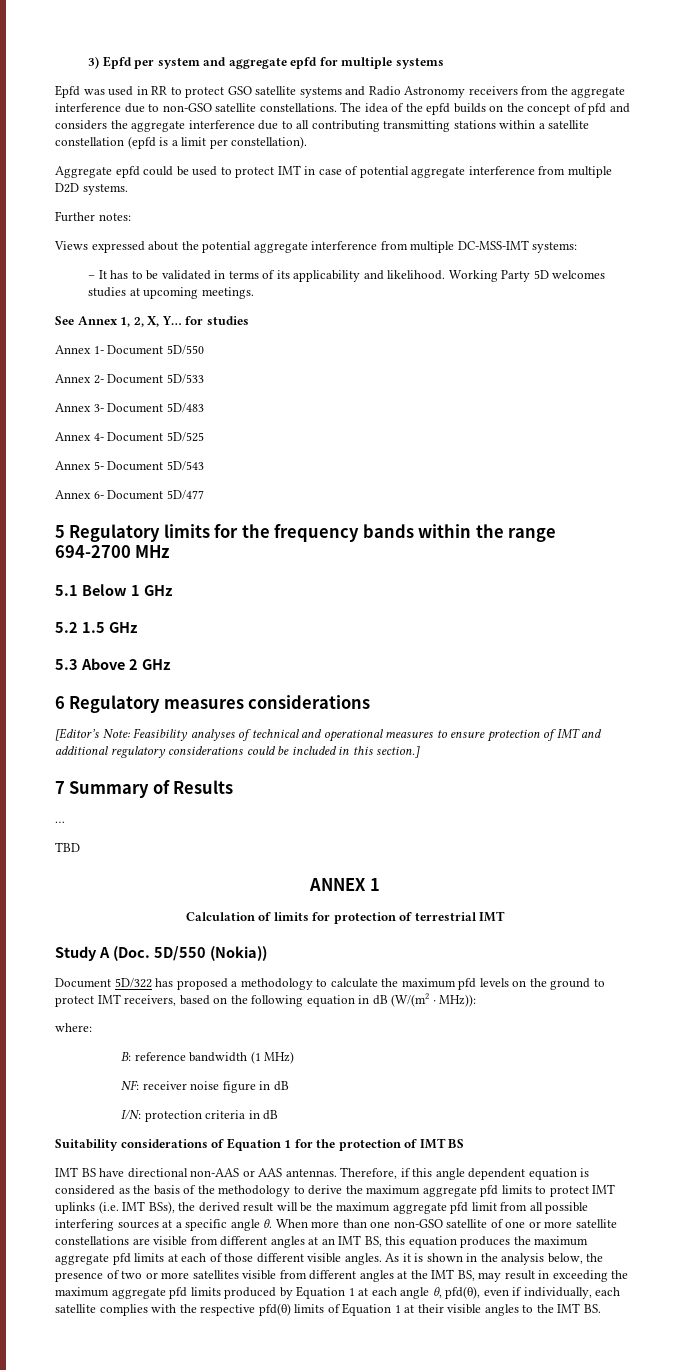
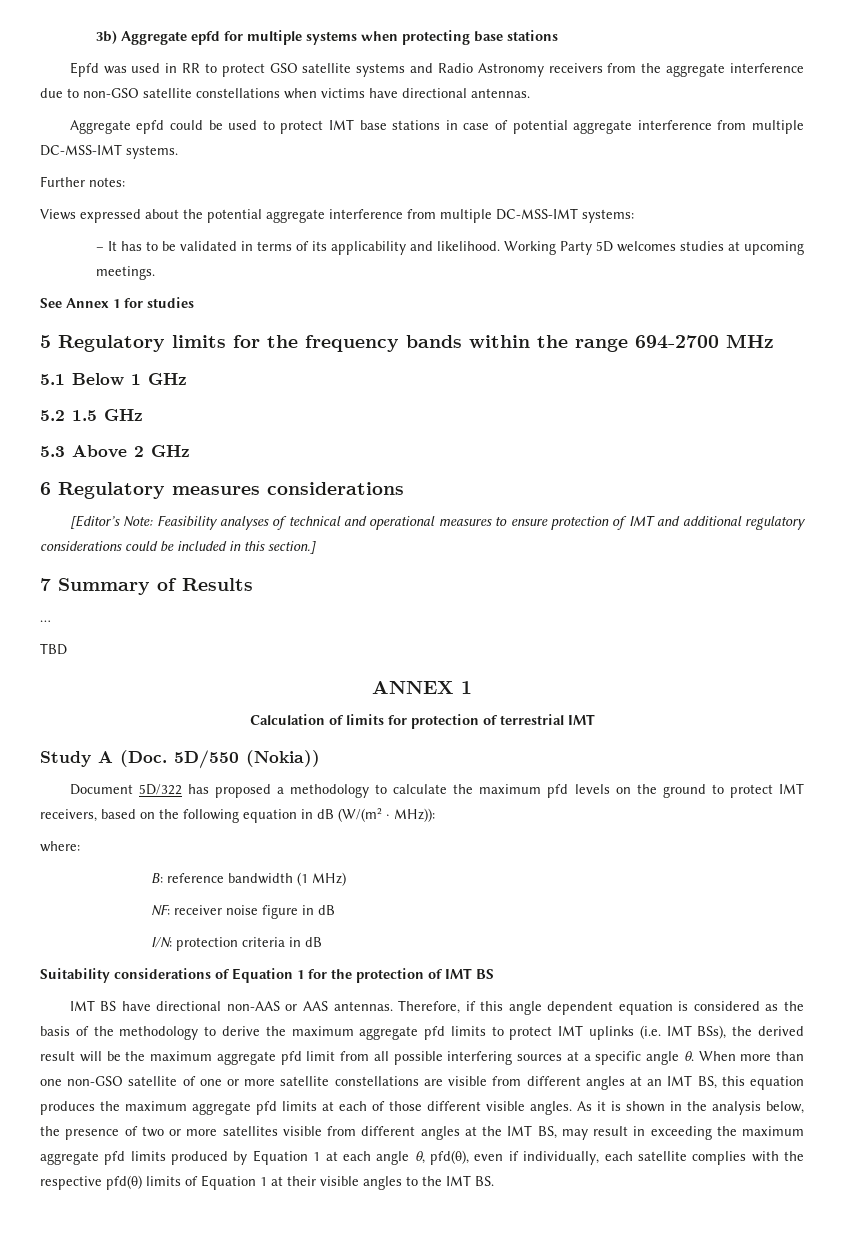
- 3) Epfd per system and aggregate epfd for multiple systems
+ 3b) Aggregate epfd for multiple systems when protecting base stations
- Epfd was used in RR to protect GSO satellite systems and Radio Astronomy receivers from the aggregate interference due to non-GSO satellite constellations. The idea of the epfd builds on the concept of pfd and considers the aggregate interference due to all contributing transmitting stations within a satellite constellation (epfd is a limit per constellation).
+ Epfd was used in RR to protect GSO satellite systems and Radio Astronomy receivers from the aggregate interference due to non-GSO satellite constellations when victims have directional antennas.
- Aggregate epfd could be used to protect IMT in case of potential aggregate interference from multiple D2D systems.
+ Aggregate epfd could be used to protect IMT base stations in case of potential aggregate interference from multiple DC-MSS-IMT systems.
- See Annex 1, 2, X, Y… for studies
- Annex 1- Document 5D/550
- Annex 2- Document 5D/533
- Annex 3- Document 5D/483
- Annex 4- Document 5D/525
- Annex 5- Document 5D/543
- Annex 6- Document 5D/477
+ See Annex 1 for studies

